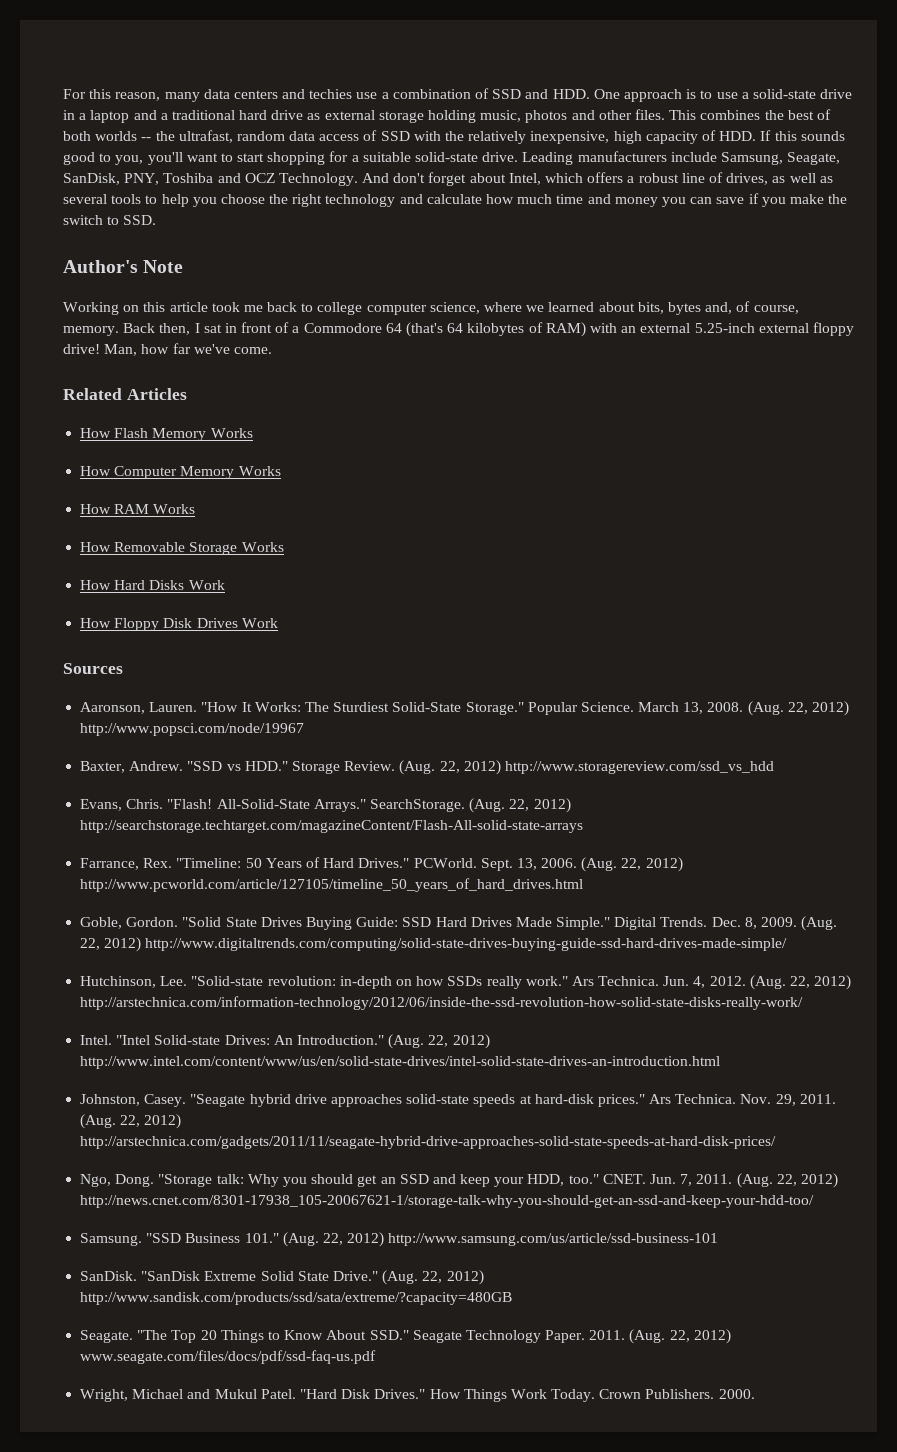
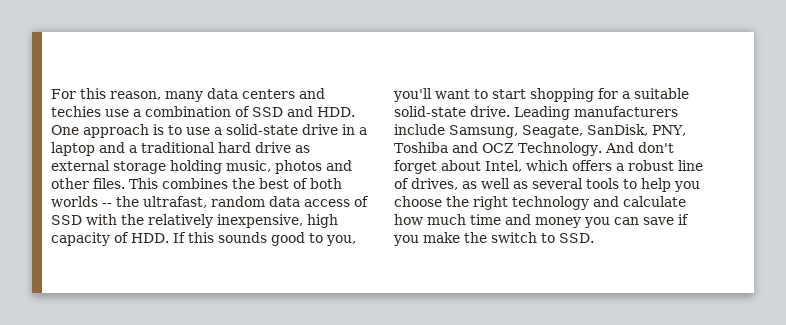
- Author's Note
- Working on this article took me back to college computer science, where we learned about bits, bytes and, of course, memory. Back then, I sat in front of a Commodore 64 (that's 64 kilobytes of RAM) with an external 5.25-inch external floppy drive! Man, how far we've come.
- Related Articles
- How Flash Memory Works
- How Computer Memory Works
- How RAM Works
- How Removable Storage Works
- How Hard Disks Work
- How Floppy Disk Drives Work
- Sources
- Aaronson, Lauren. "How It Works: The Sturdiest Solid-State Storage." Popular Science. March 13, 2008. (Aug. 22, 2012) http://www.popsci.com/node/19967
- Baxter, Andrew. "SSD vs HDD." Storage Review. (Aug. 22, 2012) http://www.storagereview.com/ssd_vs_hdd
- Evans, Chris. "Flash! All-Solid-State Arrays." SearchStorage. (Aug. 22, 2012) http://searchstorage.techtarget.com/magazineContent/Flash-All-solid-state-arrays
- Farrance, Rex. "Timeline: 50 Years of Hard Drives." PCWorld. Sept. 13, 2006. (Aug. 22, 2012) http://www.pcworld.com/article/127105/timeline_50_years_of_hard_drives.html
- Goble, Gordon. "Solid State Drives Buying Guide: SSD Hard Drives Made Simple." Digital Trends. Dec. 8, 2009. (Aug. 22, 2012) http://www.digitaltrends.com/computing/solid-state-drives-buying-guide-ssd-hard-drives-made-simple/
- Hutchinson, Lee. "Solid-state revolution: in-depth on how SSDs really work." Ars Technica. Jun. 4, 2012. (Aug. 22, 2012) http://arstechnica.com/information-technology/2012/06/inside-the-ssd-revolution-how-solid-state-disks-really-work/
- Intel. "Intel Solid-state Drives: An Introduction." (Aug. 22, 2012) http://www.intel.com/content/www/us/en/solid-state-drives/intel-solid-state-drives-an-introduction.html
- Johnston, Casey. "Seagate hybrid drive approaches solid-state speeds at hard-disk prices." Ars Technica. Nov. 29, 2011. (Aug. 22, 2012) http://arstechnica.com/gadgets/2011/11/seagate-hybrid-drive-approaches-solid-state-speeds-at-hard-disk-prices/
- Ngo, Dong. "Storage talk: Why you should get an SSD and keep your HDD, too." CNET. Jun. 7, 2011. (Aug. 22, 2012) http://news.cnet.com/8301-17938_105-20067621-1/storage-talk-why-you-should-get-an-ssd-and-keep-your-hdd-too/
- Samsung. "SSD Business 101." (Aug. 22, 2012) http://www.samsung.com/us/article/ssd-business-101
- SanDisk. "SanDisk Extreme Solid State Drive." (Aug. 22, 2012) http://www.sandisk.com/products/ssd/sata/extreme/?capacity=480GB
- Seagate. "The Top 20 Things to Know About SSD." Seagate Technology Paper. 2011. (Aug. 22, 2012) www.seagate.com/files/docs/pdf/ssd-faq-us.pdf
- Wright, Michael and Mukul Patel. "Hard Disk Drives." How Things Work Today. Crown Publishers. 2000.

